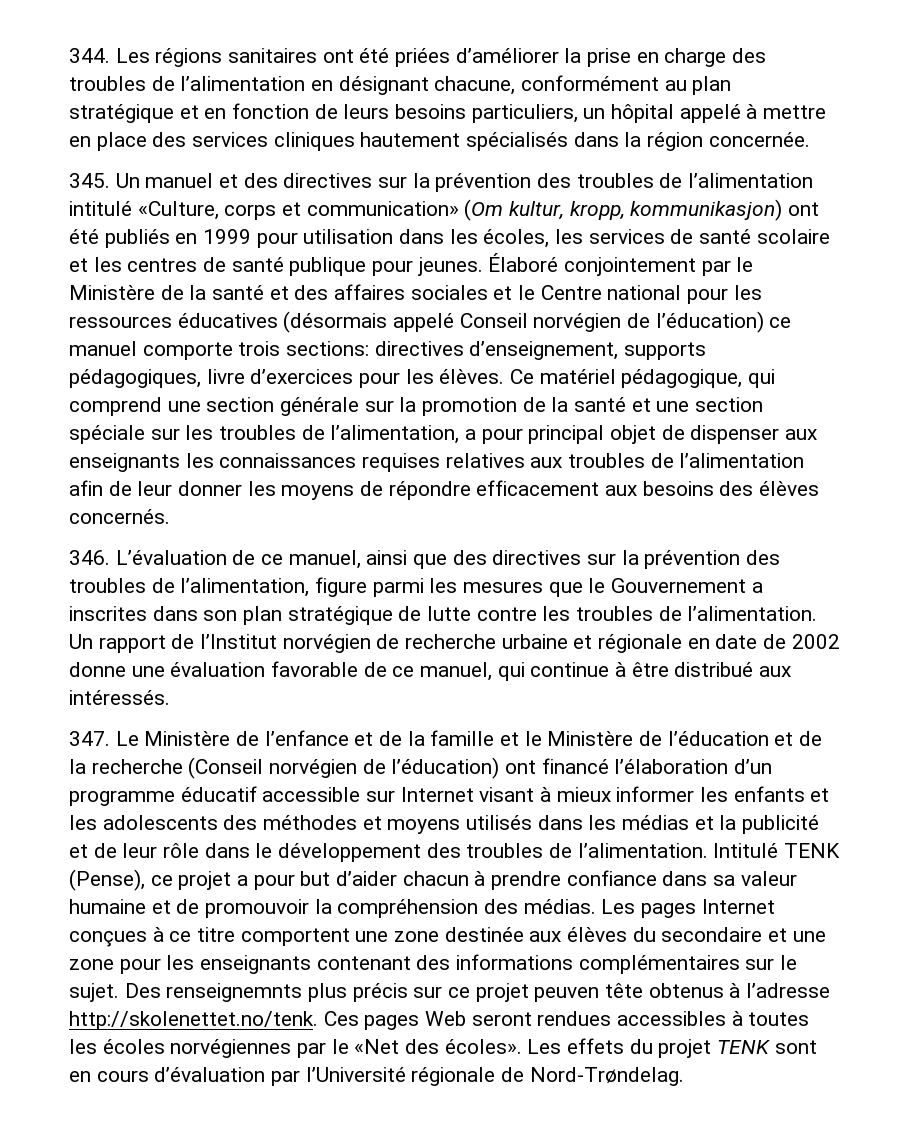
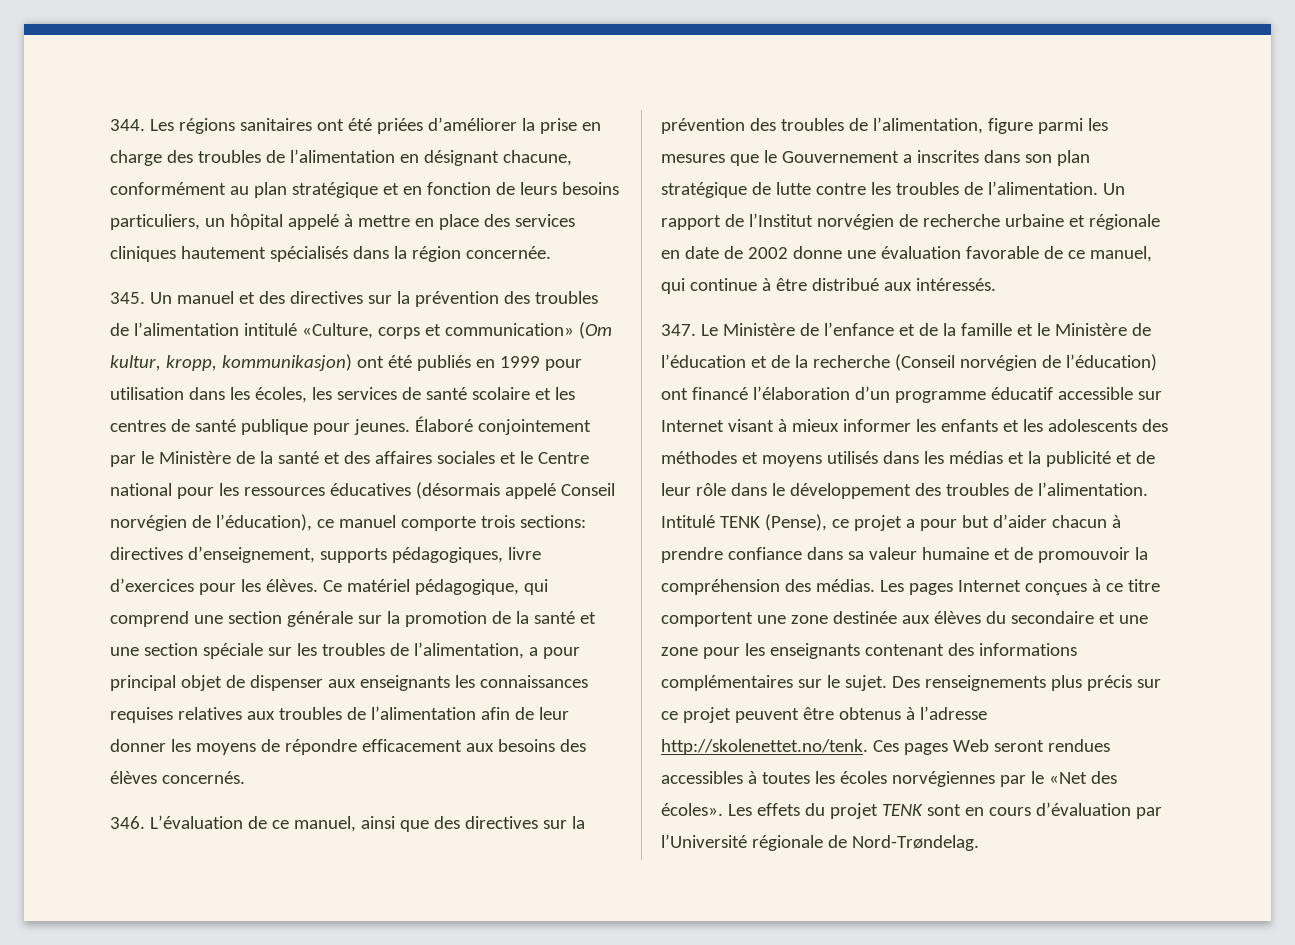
- Élaboré conjointement par le Ministère de la santé et des affaires sociales et le Centre national pour les ressources éducatives (désormais appelé Conseil norvégien de l’éducation) ce manuel comporte trois sections: directives d’enseignement, supports pédagogiques, livre d’exercices pour les élèves.
+ Élaboré conjointement par le Ministère de la santé et des affaires sociales et le Centre national pour les ressources éducatives (désormais appelé Conseil norvégien de l’éducation), ce manuel comporte trois sections: directives d’enseignement, supports pédagogiques, livre d’exercices pour les élèves.
- Des renseignemnts plus précis sur ce projet peuven tête obtenus à l’adresse http://skolenettet.no/tenk. Ces pages Web seront rendues accessibles à toutes les écoles norvégiennes par le «Net des écoles».
+ Des renseignements plus précis sur ce projet peuvent être obtenus à l’adresse http://skolenettet.no/tenk. Ces pages Web seront rendues accessibles à toutes les écoles norvégiennes par le «Net des écoles».

